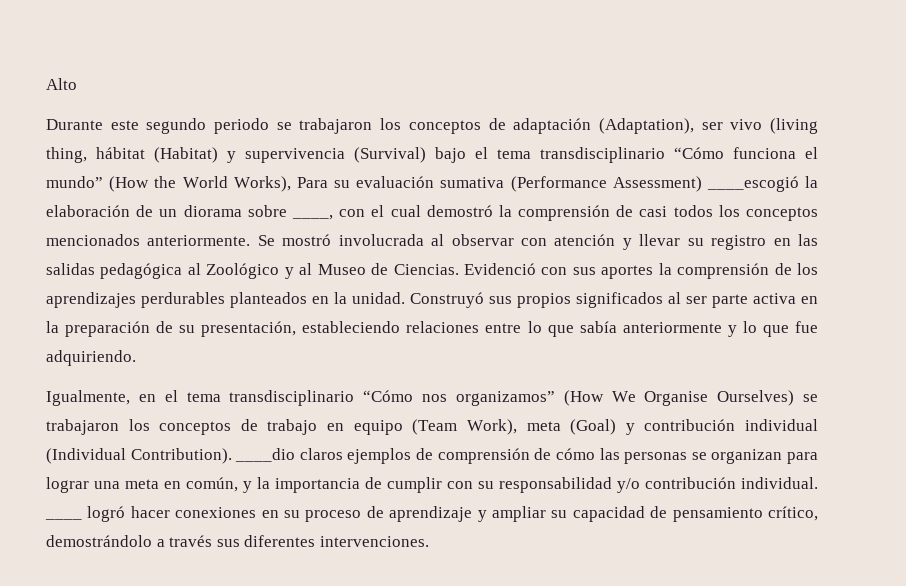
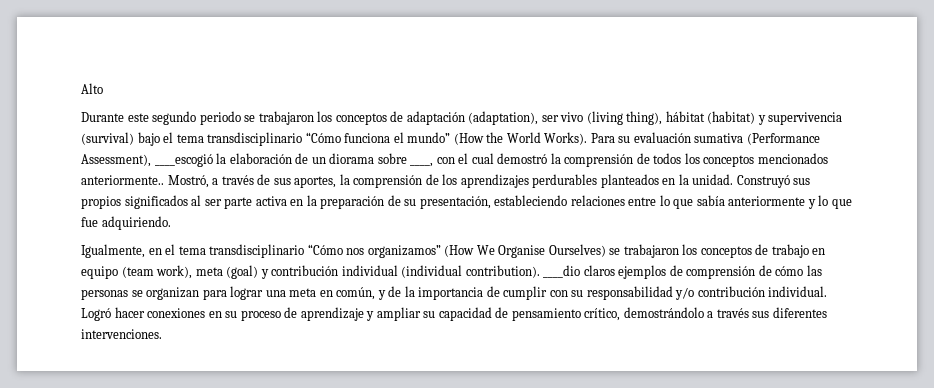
- Durante este segundo periodo se trabajaron los conceptos de adaptación (Adaptation), ser vivo (living thing, hábitat (Habitat) y supervivencia (Survival) bajo el tema transdisciplinario “Cómo funciona el mundo” (How the World Works), Para su evaluación sumativa (Performance Assessment) ____escogió la elaboración de un diorama sobre ____, con el cual demostró la comprensión de casi todos los conceptos mencionados anteriormente. Se mostró involucrada al observar con atención y llevar su registro en las salidas pedagógica al Zoológico y al Museo de Ciencias. Evidenció con sus aportes la comprensión de los aprendizajes perdurables planteados en la unidad.
+ Durante este segundo periodo se trabajaron los conceptos de adaptación (adaptation), ser vivo (living thing), hábitat (habitat) y supervivencia (survival) bajo el tema transdisciplinario “Cómo funciona el mundo” (How the World Works). Para su evaluación sumativa (Performance Assessment), ____escogió la elaboración de un diorama sobre ____, con el cual demostró la comprensión de todos los conceptos mencionados anteriormente.. Mostró, a través de sus aportes, la comprensión de los aprendizajes perdurables planteados en la unidad.
- Igualmente, en el tema transdisciplinario “Cómo nos organizamos” (How We Organise Ourselves) se trabajaron los conceptos de trabajo en equipo (Team Work), meta (Goal) y contribución individual (Individual Contribution).
+ Igualmente, en el tema transdisciplinario “Cómo nos organizamos” (How We Organise Ourselves) se trabajaron los conceptos de trabajo en equipo (team work), meta (goal) y contribución individual (individual contribution).
- ____dio claros ejemplos de comprensión de cómo las personas se organizan para lograr una meta en común, y la importancia de cumplir con su responsabilidad y/o contribución individual.
+ ____dio claros ejemplos de comprensión de cómo las personas se organizan para lograr una meta en común, y de la importancia de cumplir con su responsabilidad y/o contribución individual.
- ____ logró hacer conexiones en su proceso de aprendizaje y ampliar su capacidad de pensamiento crítico, demostrándolo a través sus diferentes intervenciones.
+ Logró hacer conexiones en su proceso de aprendizaje y ampliar su capacidad de pensamiento crítico, demostrándolo a través sus diferentes intervenciones.

